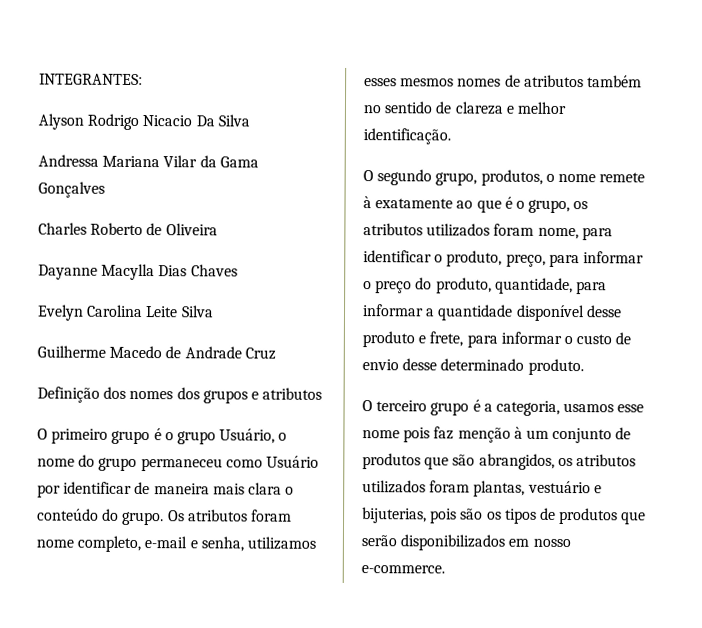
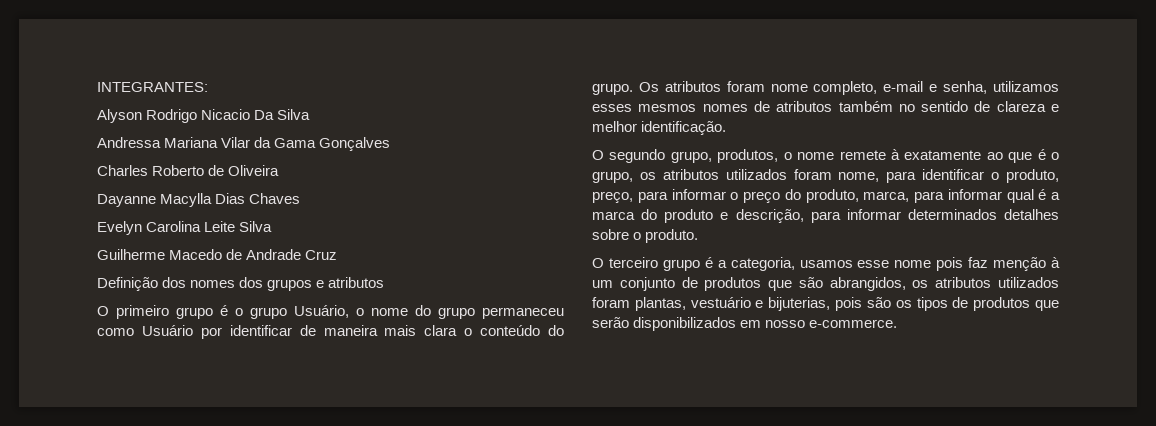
- O segundo grupo, produtos, o nome remete à exatamente ao que é o grupo, os atributos utilizados foram nome, para identificar o produto, preço, para informar o preço do produto, quantidade, para informar a quantidade disponível desse produto e frete, para informar o custo de envio desse determinado produto.
+ O segundo grupo, produtos, o nome remete à exatamente ao que é o grupo, os atributos utilizados foram nome, para identificar o produto, preço, para informar o preço do produto, marca, para informar qual é a marca do produto e descrição, para informar determinados detalhes sobre o produto.

